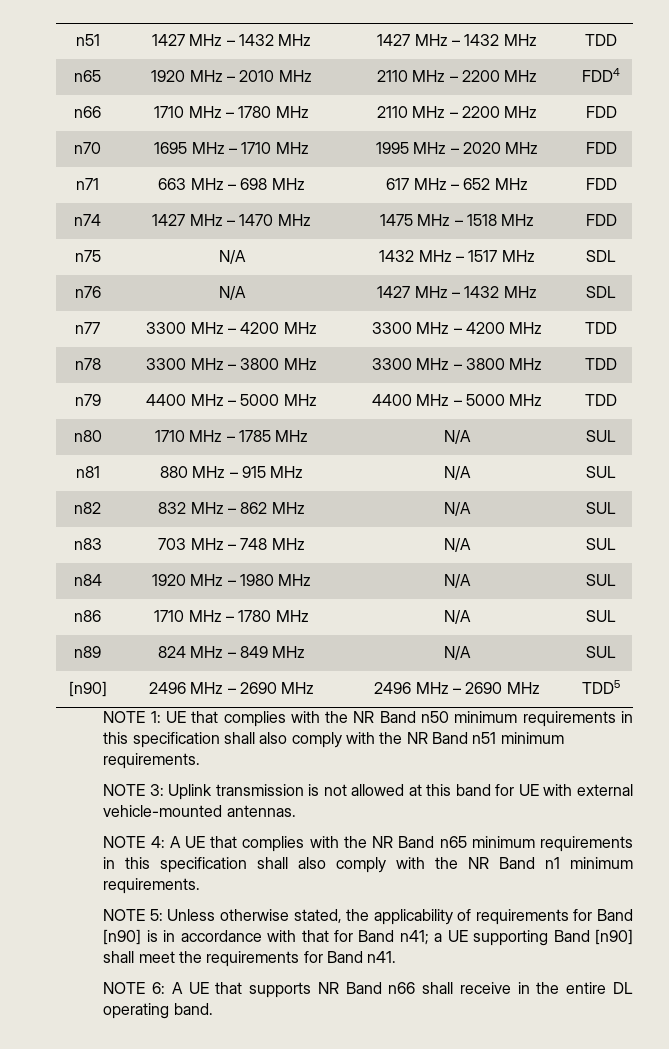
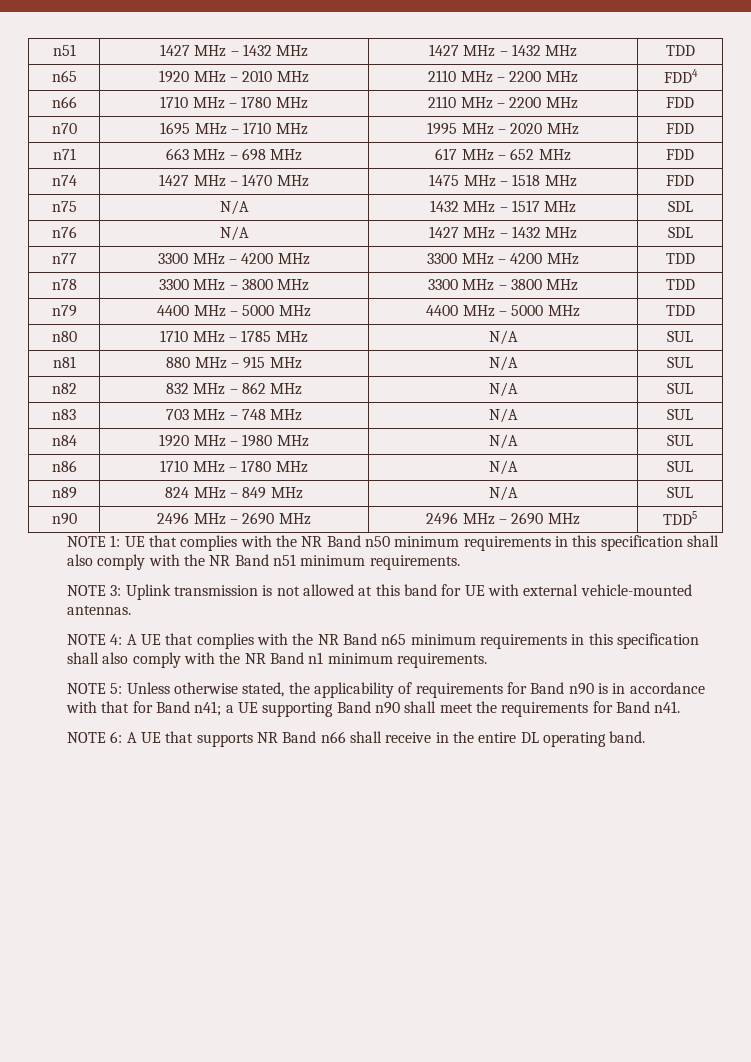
- [n90] | 2496 MHz – 2690 MHz | 2496 MHz – 2690 MHz | TDD5
+ n90 | 2496 MHz – 2690 MHz | 2496 MHz – 2690 MHz | TDD5
- NOTE 5: Unless otherwise stated, the applicability of requirements for Band [n90] is in accordance with that for Band n41; a UE supporting Band [n90] shall meet the requirements for Band n41.
+ NOTE 5: Unless otherwise stated, the applicability of requirements for Band n90 is in accordance with that for Band n41; a UE supporting Band n90 shall meet the requirements for Band n41.

